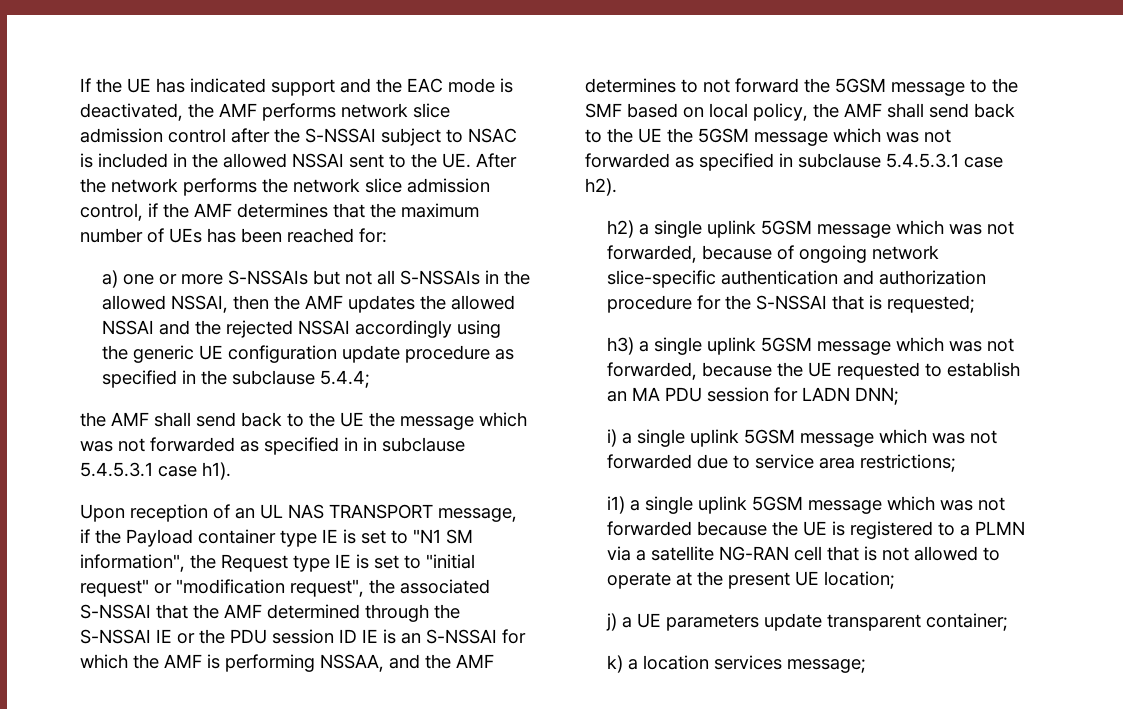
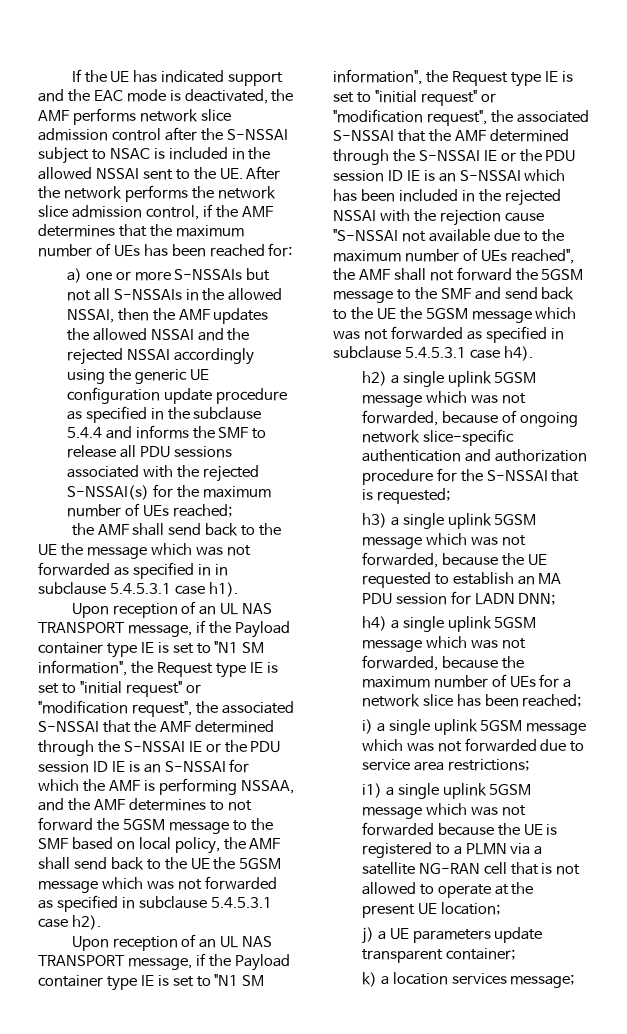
- a) one or more S-NSSAIs but not all S-NSSAIs in the allowed NSSAI, then the AMF updates the allowed NSSAI and the rejected NSSAI accordingly using the generic UE configuration update procedure as specified in the subclause 5.4.4;
+ a) one or more S-NSSAIs but not all S-NSSAIs in the allowed NSSAI, then the AMF updates the allowed NSSAI and the rejected NSSAI accordingly using the generic UE configuration update procedure as specified in the subclause 5.4.4 and informs the SMF to release all PDU sessions associated with the rejected S-NSSAI(s) for the maximum number of UEs reached;
+ Upon reception of an UL NAS TRANSPORT message, if the Payload container type IE is set to "N1 SM information", the Request type IE is set to "initial request" or "modification request", the associated S-NSSAI that the AMF determined through the S-NSSAI IE or the PDU session ID IE is an S-NSSAI which has been included in the rejected NSSAI with the rejection cause "S-NSSAI not available due to the maximum number of UEs reached", the AMF shall not forward the 5GSM message to the SMF and send back to the UE the 5GSM message which was not forwarded as specified in subclause 5.4.5.3.1 case h4).
+ h4) a single uplink 5GSM message which was not forwarded, because the maximum number of UEs for a network slice has been reached;

